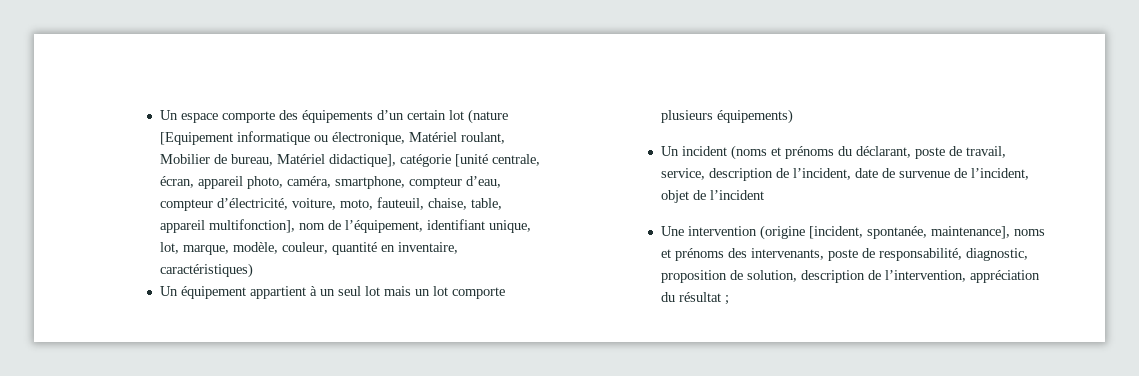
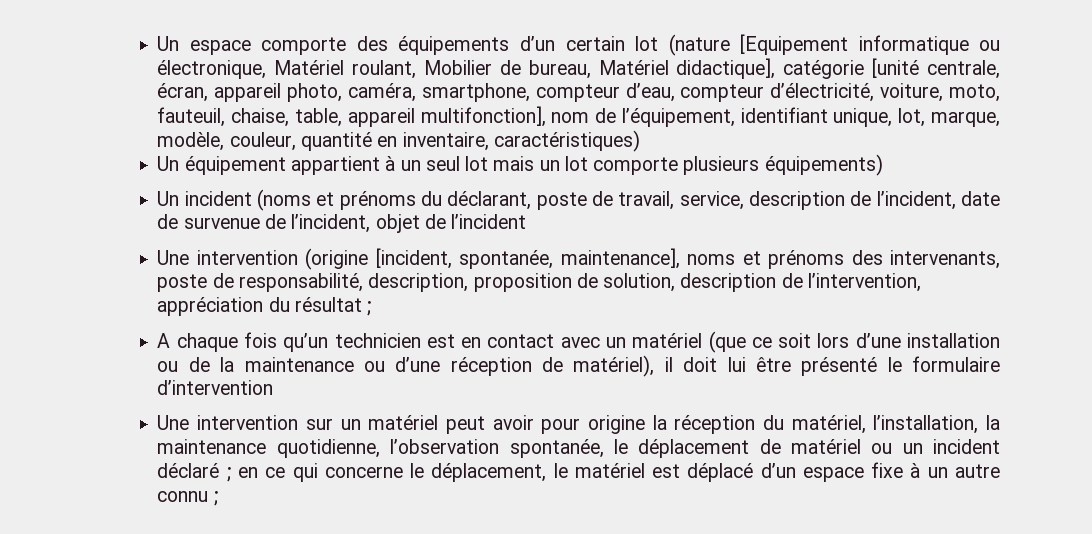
- Une intervention (origine [incident, spontanée, maintenance], noms et prénoms des intervenants, poste de responsabilité, diagnostic, proposition de solution, description de l’intervention, appréciation du résultat ;
+ Une intervention (origine [incident, spontanée, maintenance], noms et prénoms des intervenants, poste de responsabilité, description, proposition de solution, description de l’intervention, appréciation du résultat ;
+ A chaque fois qu’un technicien est en contact avec un matériel (que ce soit lors d’une installation ou de la maintenance ou d’une réception de matériel), il doit lui être présenté le formulaire d’intervention
+ Une intervention sur un matériel peut avoir pour origine la réception du matériel, l’installation, la maintenance quotidienne, l’observation spontanée, le déplacement de matériel ou un incident déclaré ; en ce qui concerne le déplacement, le matériel est déplacé d’un espace fixe à un autre connu ;

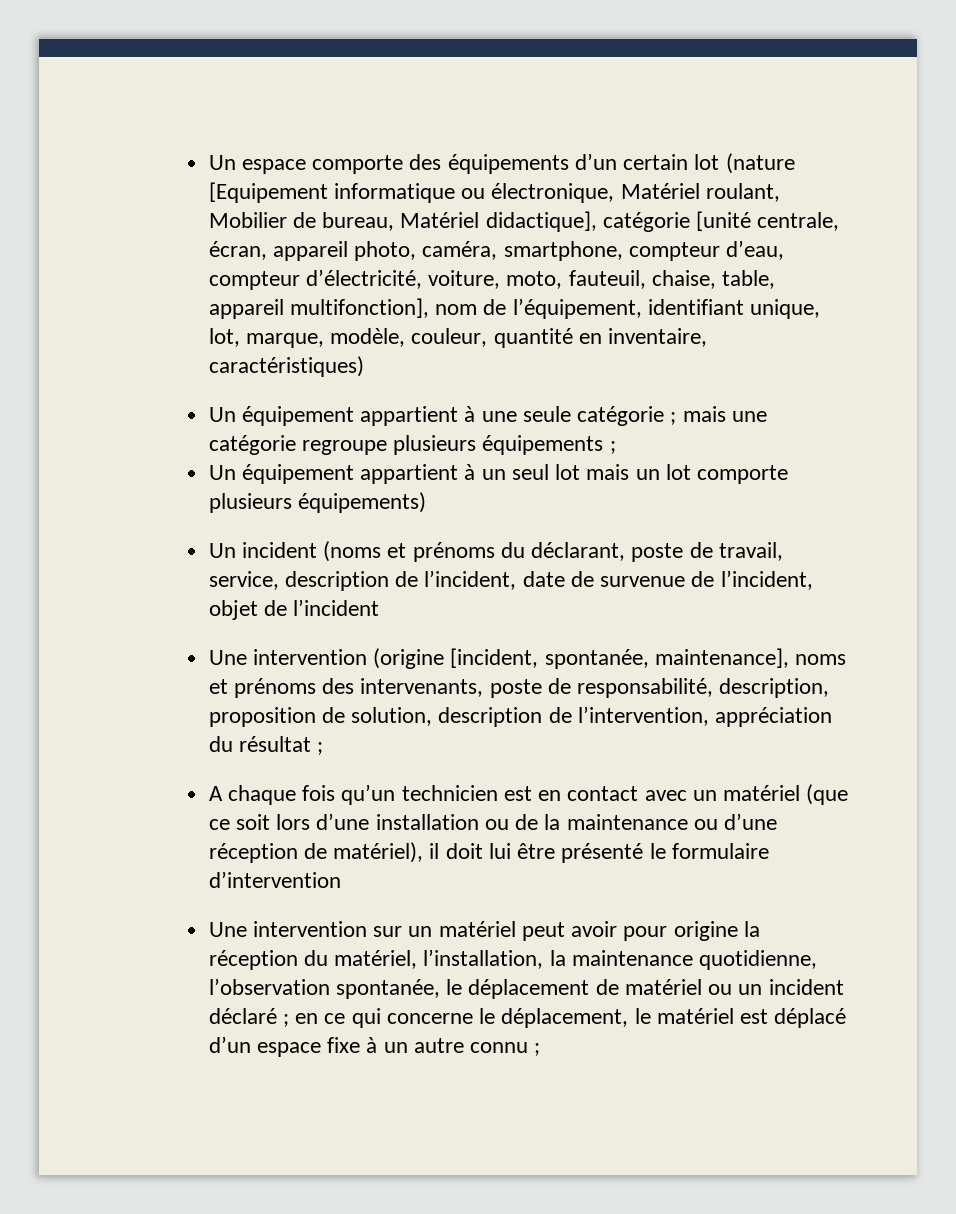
+ Un équipement appartient à une seule catégorie ; mais une catégorie regroupe plusieurs équipements ;

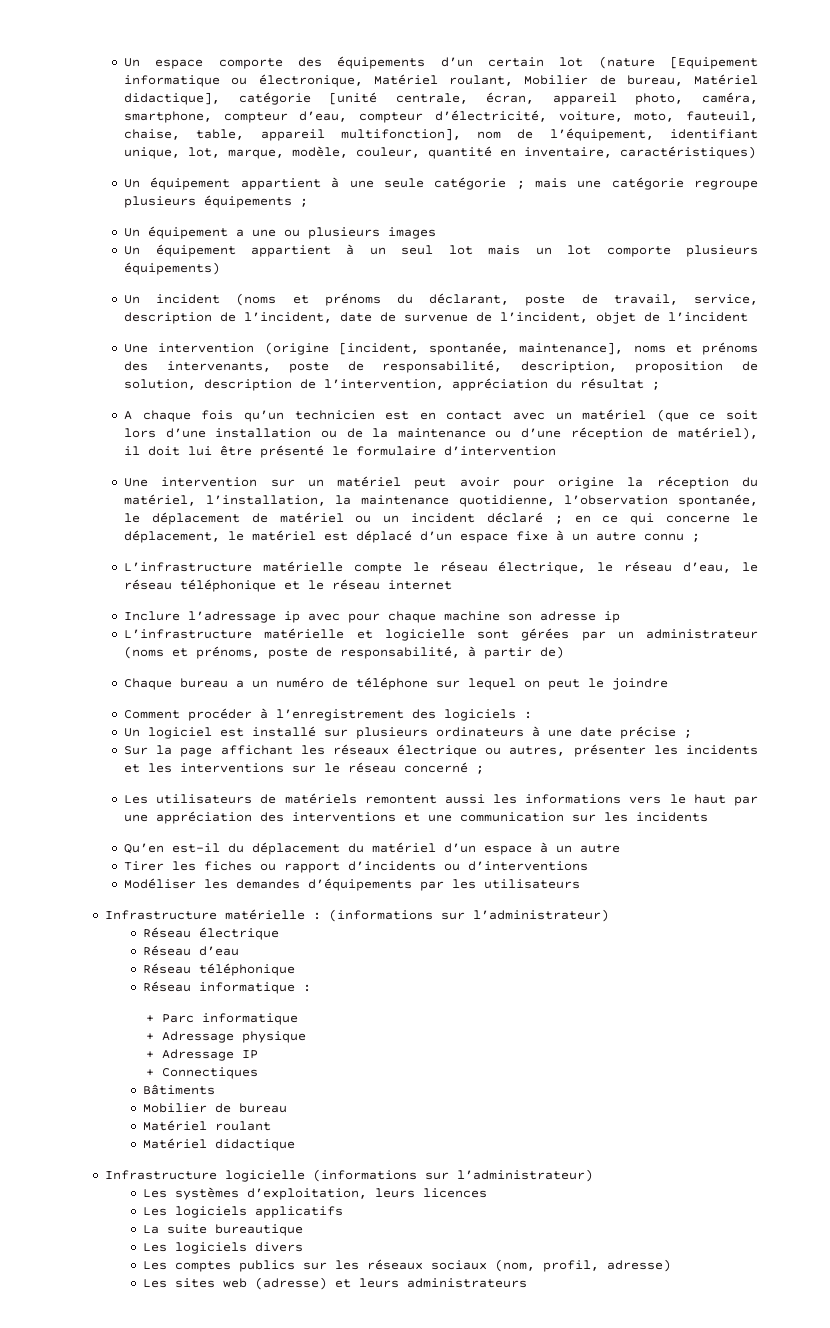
+ Un équipement a une ou plusieurs images
+ L’infrastructure matérielle compte le réseau électrique, le réseau d’eau, le réseau téléphonique et le réseau internet
+ Inclure l’adressage ip avec pour chaque machine son adresse ip
+ L’infrastructure matérielle et logicielle sont gérées par un administrateur (noms et prénoms, poste de responsabilité, à partir de)
+ Chaque bureau a un numéro de téléphone sur lequel on peut le joindre
+ Comment procéder à l’enregistrement des logiciels :
+ Un logiciel est installé sur plusieurs ordinateurs à une date précise ;
+ Sur la page affichant les réseaux électrique ou autres, présenter les incidents et les interventions sur le réseau concerné ;
+ Les utilisateurs de matériels remontent aussi les informations vers le haut par une appréciation des interventions et une communication sur les incidents
+ Qu’en est-il du déplacement du matériel d’un espace à un autre
+ Tirer les fiches ou rapport d’incidents ou d’interventions
+ Modéliser les demandes d’équipements par les utilisateurs
+ Infrastructure matérielle : (informations sur l’administrateur)
+ Réseau électrique
+ Réseau d’eau
+ Réseau téléphonique
+ Réseau informatique :
+ + Parc informatique
+ + Adressage physique
+ + Adressage IP
+ + Connectiques
+ Bâtiments
+ Mobilier de bureau
+ Matériel roulant
+ Matériel didactique
+ Infrastructure logicielle (informations sur l’administrateur)
+ Les systèmes d’exploitation, leurs licences
+ Les logiciels applicatifs
+ La suite bureautique
+ Les logiciels divers
+ Les comptes publics sur les réseaux sociaux (nom, profil, adresse)
+ Les sites web (adresse) et leurs administrateurs

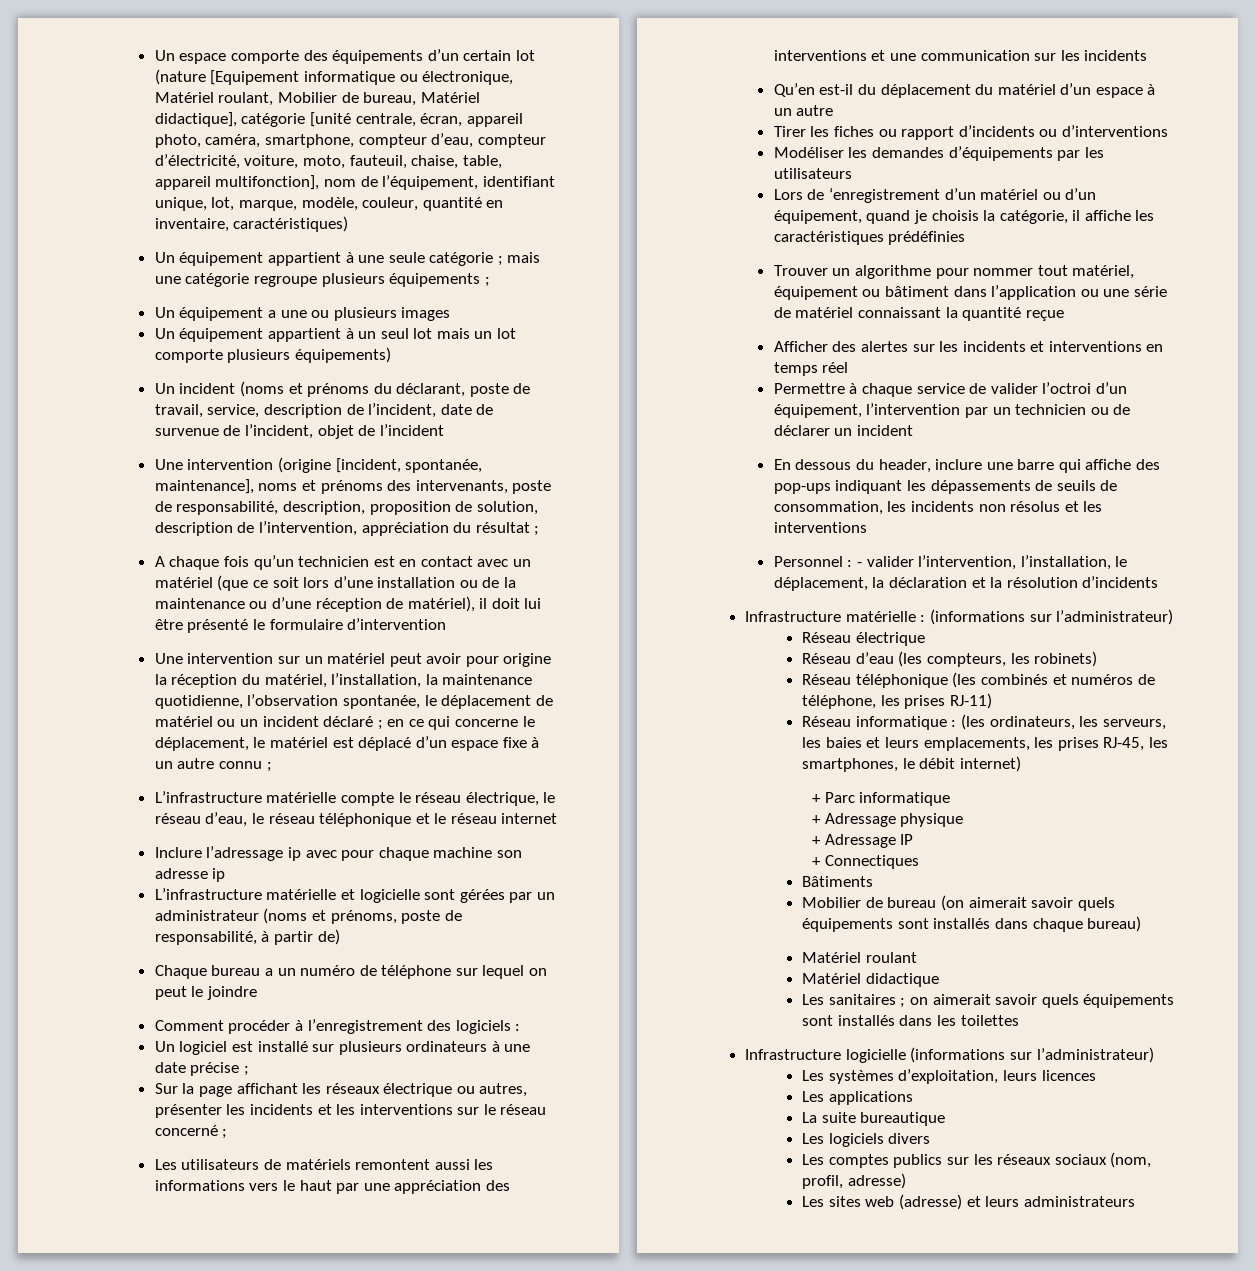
+ Lors de ‘enregistrement d’un matériel ou d’un équipement, quand je choisis la catégorie, il affiche les caractéristiques prédéfinies
+ Trouver un algorithme pour nommer tout matériel, équipement ou bâtiment dans l’application ou une série de matériel connaissant la quantité reçue
+ Afficher des alertes sur les incidents et interventions en temps réel
+ Permettre à chaque service de valider l’octroi d’un équipement, l’intervention par un technicien ou de déclarer un incident
+ En dessous du header, inclure une barre qui affiche des pop-ups indiquant les dépassements de seuils de consommation, les incidents non résolus et les interventions
+ Personnel : - valider l’intervention, l’installation, le déplacement, la déclaration et la résolution d’incidents
- Réseau d’eau
- Réseau téléphonique
- Réseau informatique :
+ Réseau d’eau (les compteurs, les robinets)
+ Réseau téléphonique (les combinés et numéros de téléphone, les prises RJ-11)
+ Réseau informatique : (les ordinateurs, les serveurs, les baies et leurs emplacements, les prises RJ-45, les smartphones, le débit internet)
- Mobilier de bureau
+ Mobilier de bureau (on aimerait savoir quels équipements sont installés dans chaque bureau)
  Matériel roulant
  Matériel didactique
+ Les sanitaires ; on aimerait savoir quels équipements sont installés dans les toilettes
- Les logiciels applicatifs
+ Les applications

